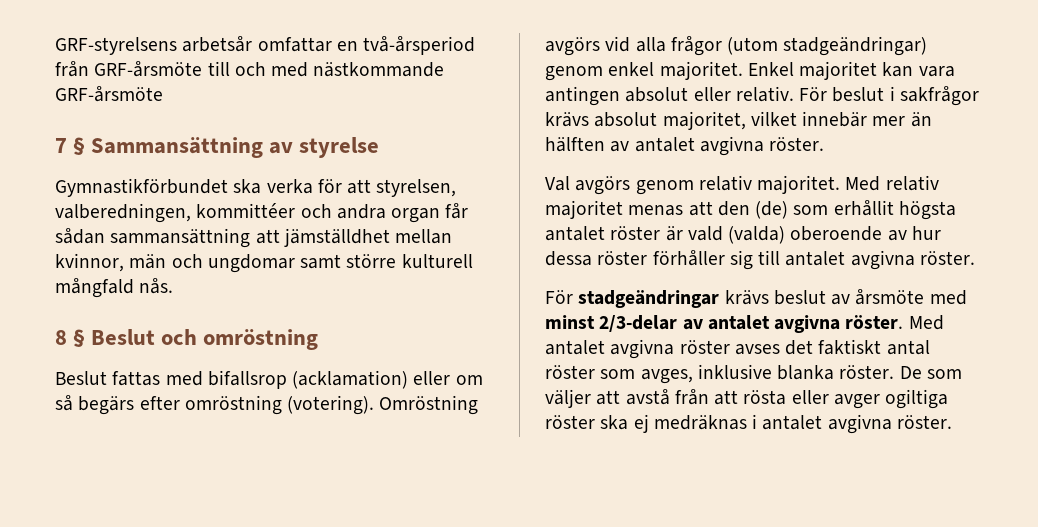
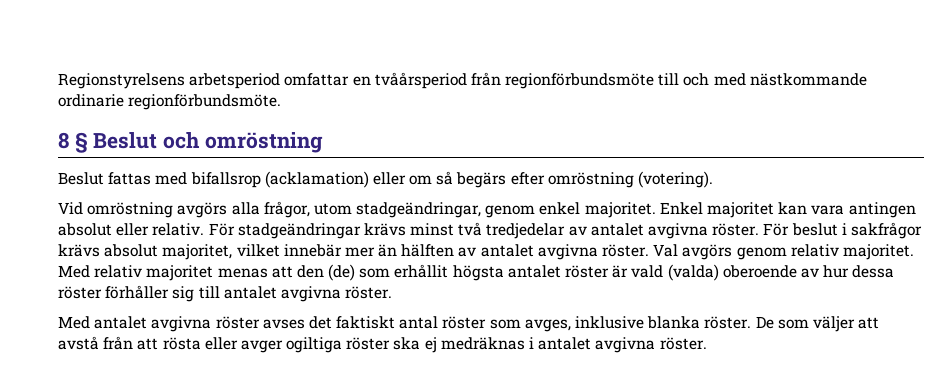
- GRF-styrelsens arbetsår omfattar en två-årsperiod från GRF-årsmöte till och med nästkommande GRF-årsmöte
- 7 § Sammansättning av styrelse
- Gymnastikförbundet ska verka för att styrelsen, valberedningen, kommittéer och andra organ får sådan sammansättning att jämställdhet mellan kvinnor, män och ungdomar samt större kulturell mångfald nås.
+ Regionstyrelsens arbetsperiod omfattar en tvåårsperiod från regionförbundsmöte till och med nästkommande ordinarie regionförbundsmöte.
- Beslut fattas med bifallsrop (acklamation) eller om så begärs efter omröstning (votering). Omröstning avgörs vid alla frågor (utom stadgeändringar) genom enkel majoritet.
+ Beslut fattas med bifallsrop (acklamation) eller om så begärs efter omröstning (votering).
+ Vid omröstning avgörs alla frågor, utom stadgeändringar, genom enkel majoritet.
- För beslut i sakfrågor krävs absolut majoritet, vilket innebär mer än hälften av antalet avgivna röster.
- Val avgörs genom relativ majoritet.
+ För stadgeändringar krävs minst två tredjedelar av antalet avgivna röster. För beslut i sakfrågor krävs absolut majoritet, vilket innebär mer än hälften av antalet avgivna röster. Val avgörs genom relativ majoritet.
- För stadgeändringar krävs beslut av årsmöte med minst 2/3-delar av antalet avgivna röster.

